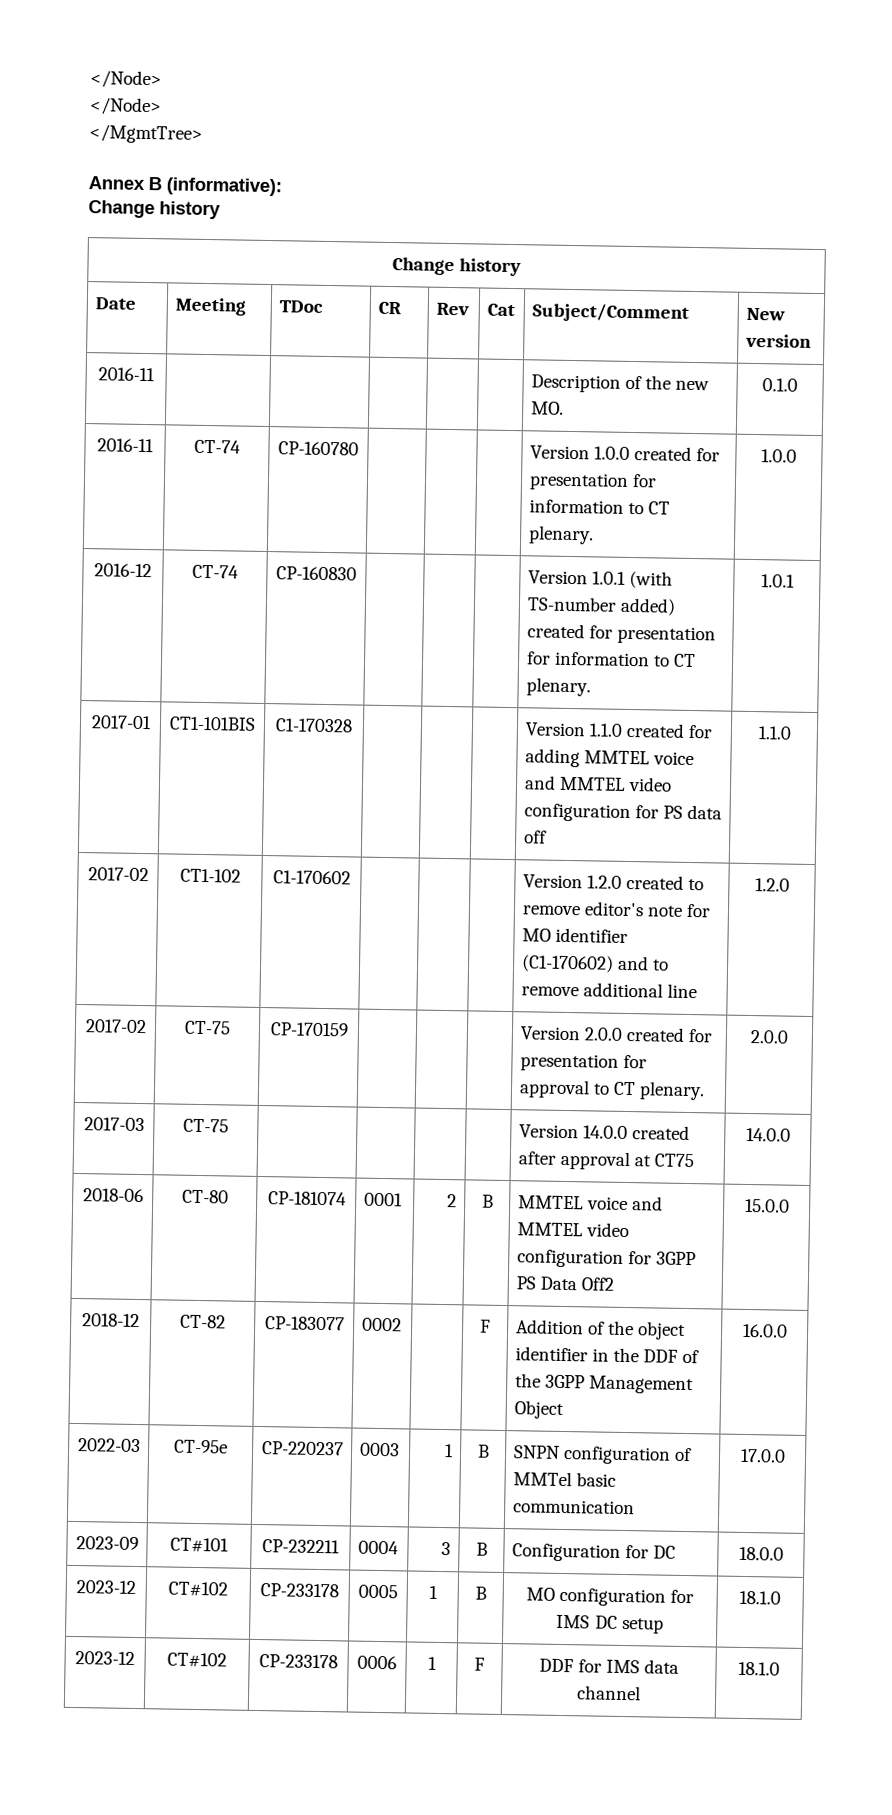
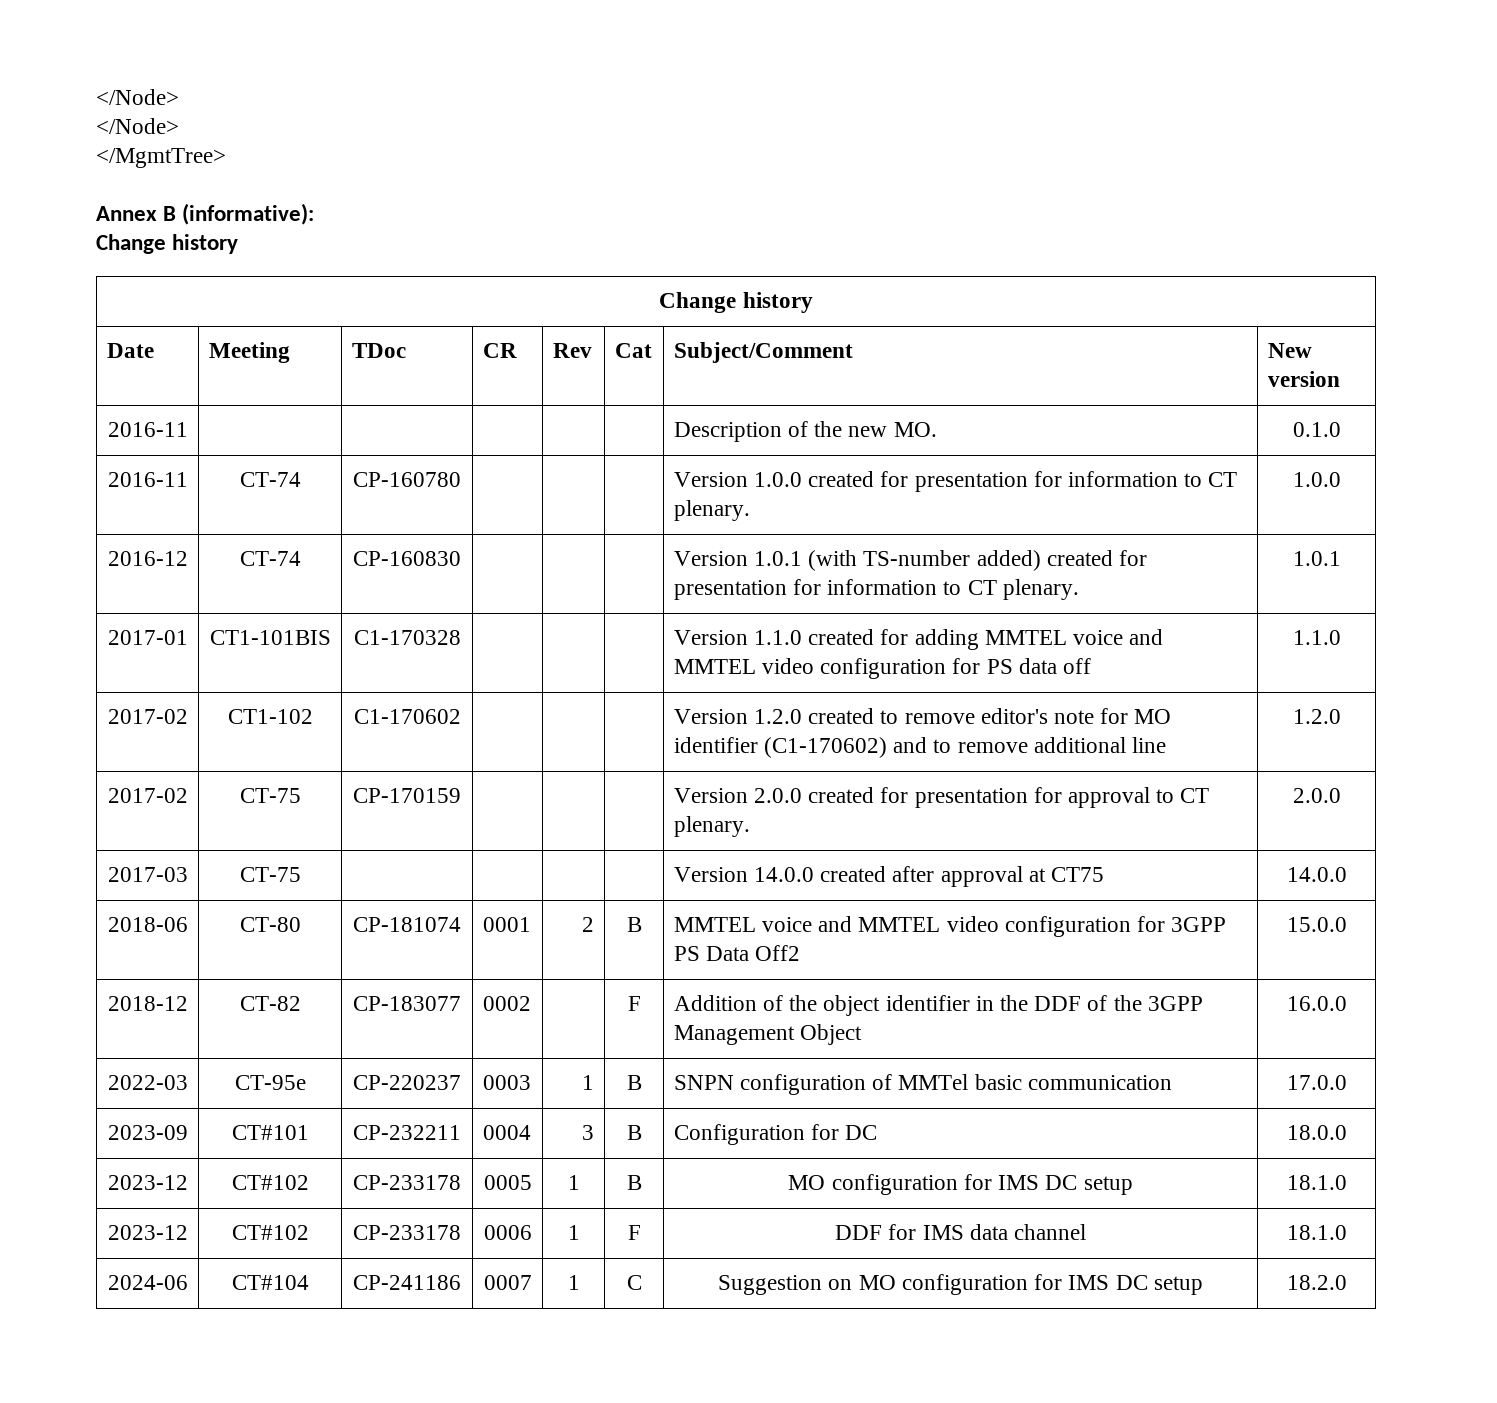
+ 2024-06 | CT#104 | CP-241186 | 0007 | 1 | C | Suggestion on MO configuration for IMS DC setup | 18.2.0

